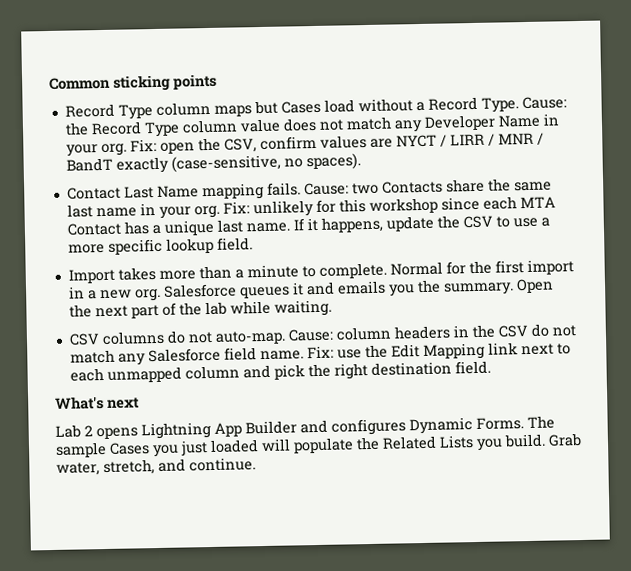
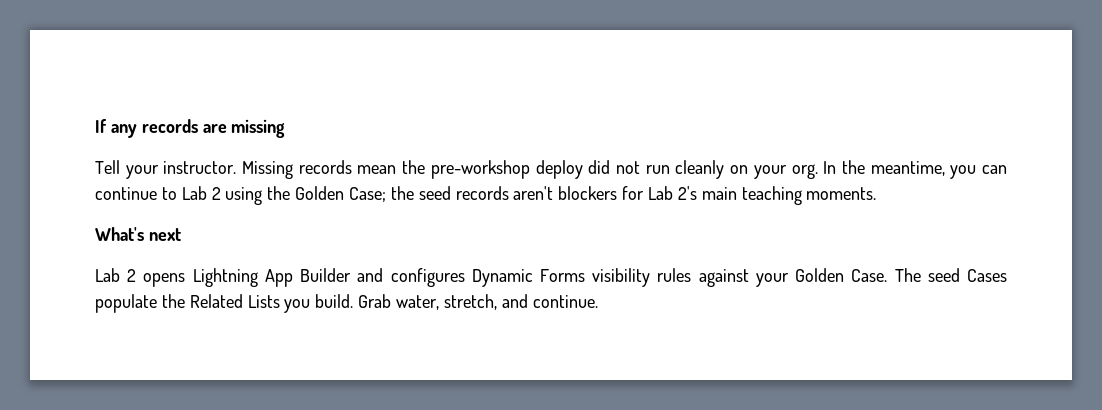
- Common sticking points
- Record Type column maps but Cases load without a Record Type. Cause: the Record Type column value does not match any Developer Name in your org. Fix: open the CSV, confirm values are NYCT / LIRR / MNR / BandT exactly (case-sensitive, no spaces).
- Contact Last Name mapping fails. Cause: two Contacts share the same last name in your org. Fix: unlikely for this workshop since each MTA Contact has a unique last name. If it happens, update the CSV to use a more specific lookup field.
- Import takes more than a minute to complete. Normal for the first import in a new org. Salesforce queues it and emails you the summary. Open the next part of the lab while waiting.
- CSV columns do not auto-map. Cause: column headers in the CSV do not match any Salesforce field name. Fix: use the Edit Mapping link next to each unmapped column and pick the right destination field.
+ If any records are missing
+ Tell your instructor. Missing records mean the pre-workshop deploy did not run cleanly on your org. In the meantime, you can continue to Lab 2 using the Golden Case; the seed records aren't blockers for Lab 2's main teaching moments.
- Lab 2 opens Lightning App Builder and configures Dynamic Forms. The sample Cases you just loaded will populate the Related Lists you build.
+ Lab 2 opens Lightning App Builder and configures Dynamic Forms visibility rules against your Golden Case. The seed Cases populate the Related Lists you build.

